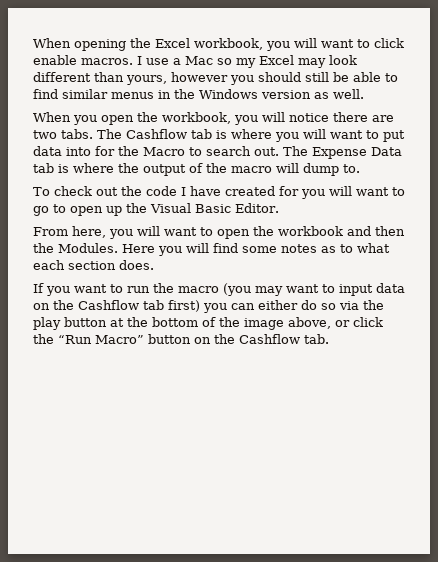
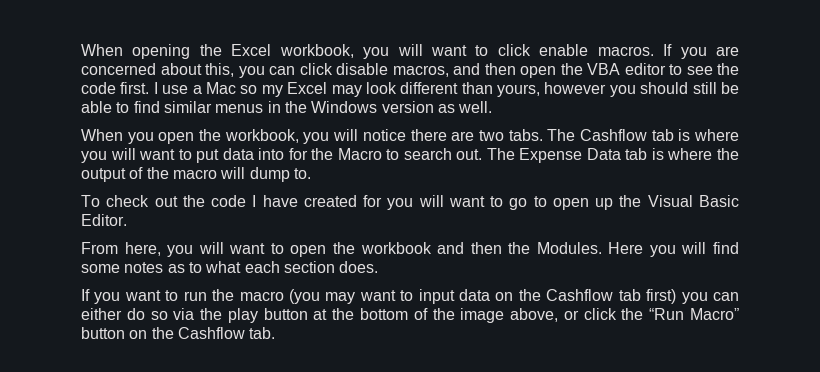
+ If you are concerned about this, you can click disable macros, and then open the VBA editor to see the code first.

